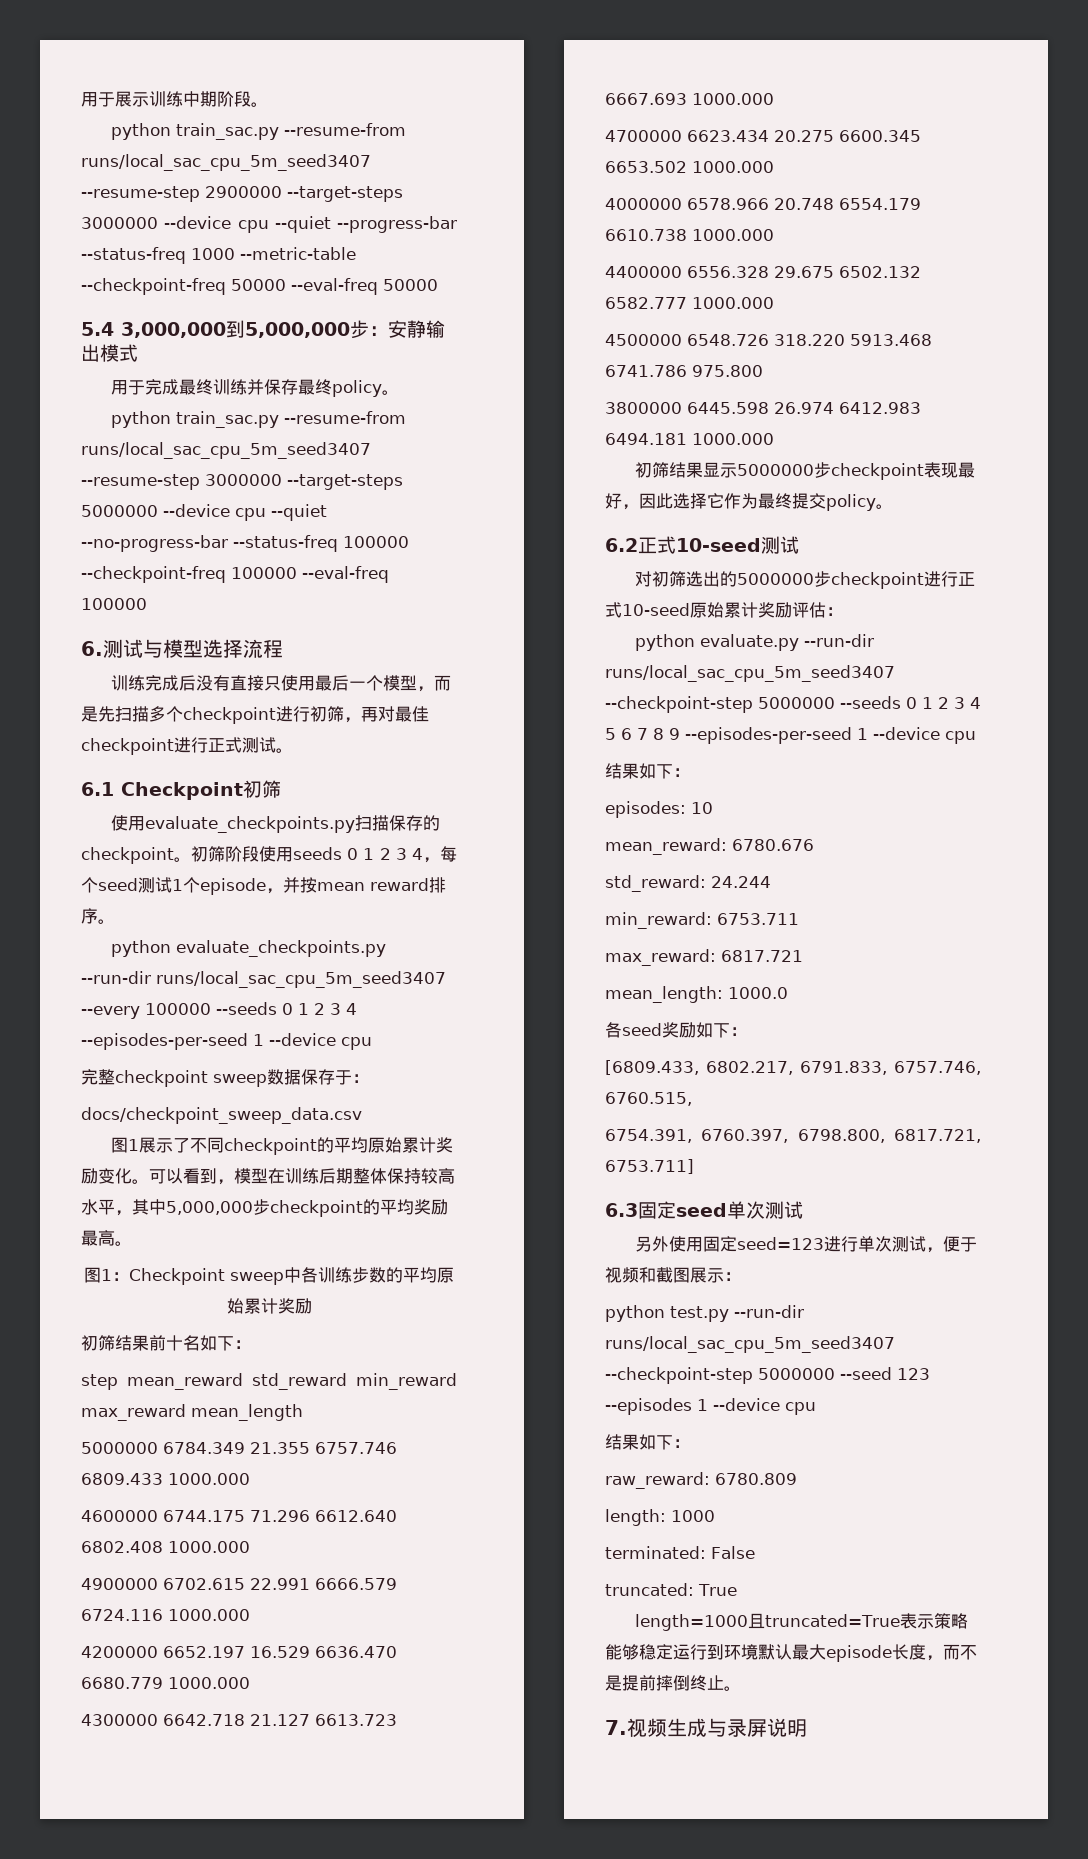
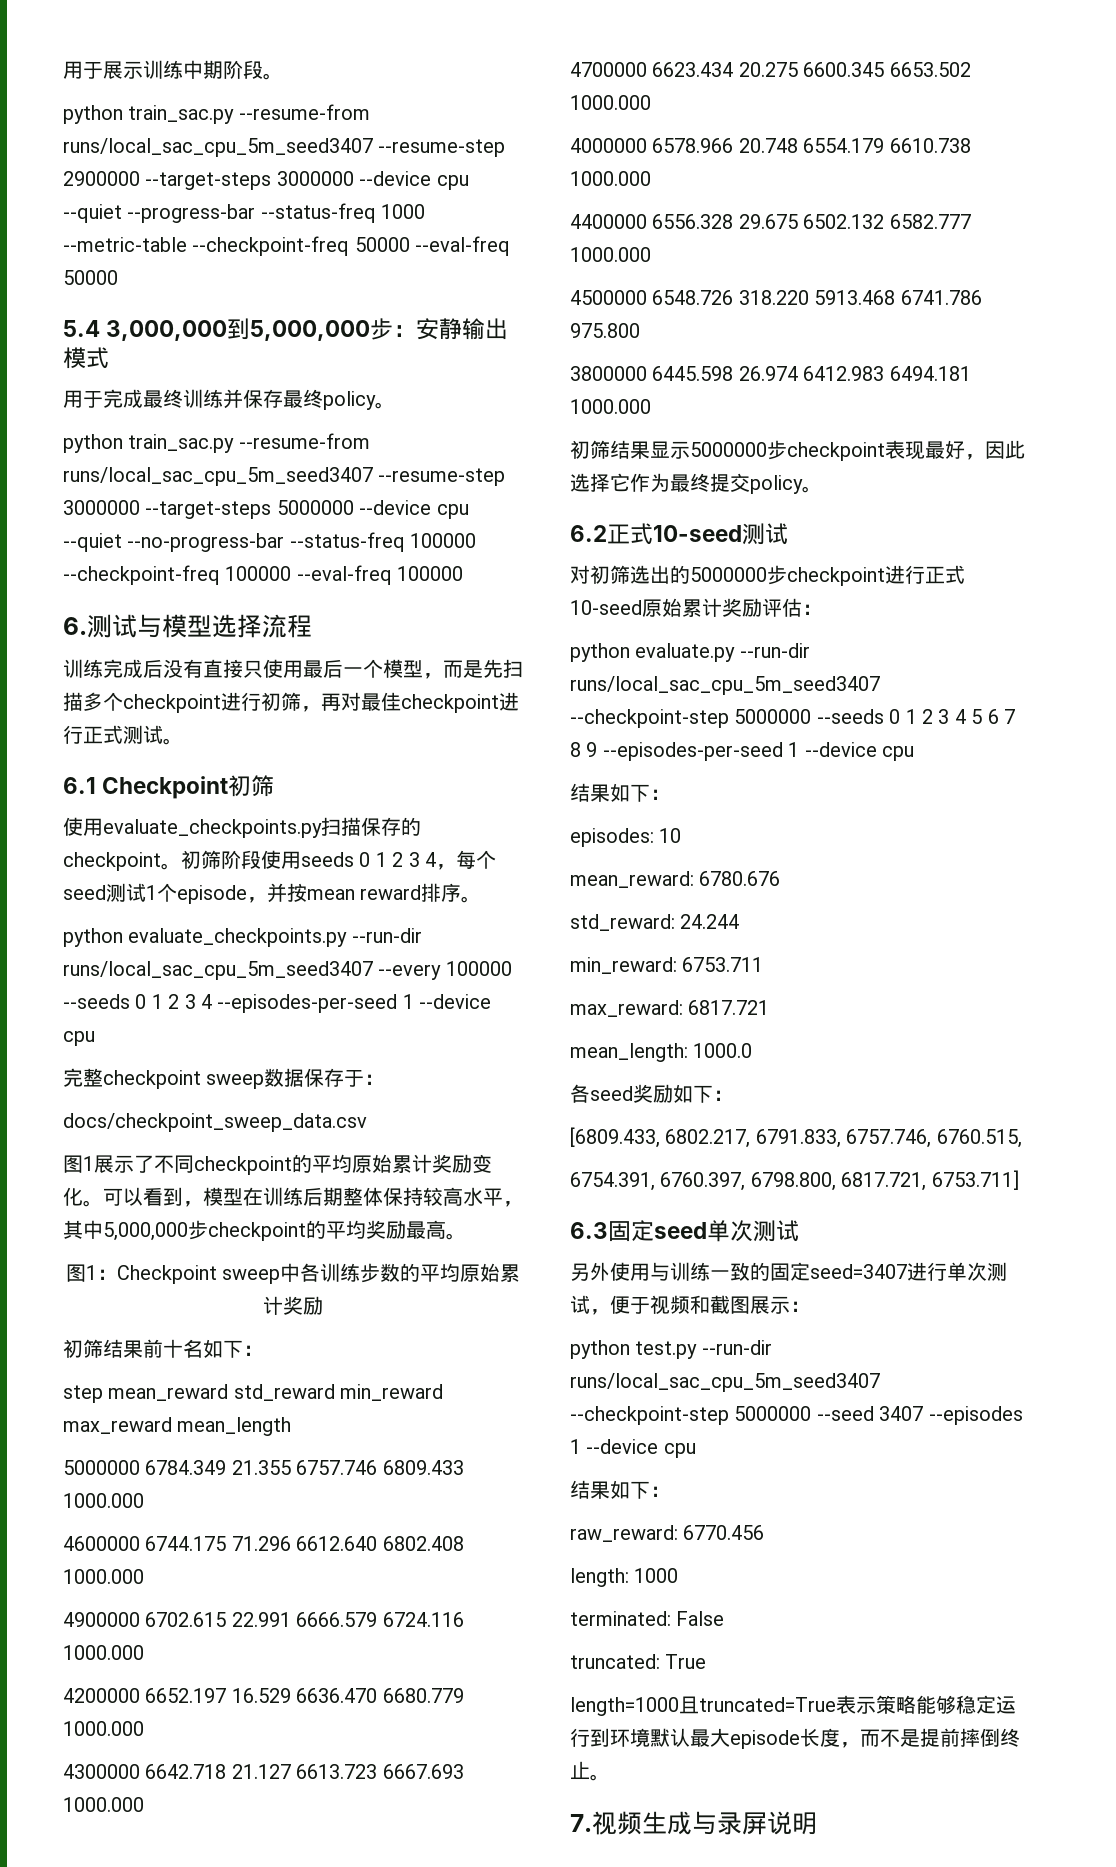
- 另外使用固定seed=123进行单次测试，便于视频和截图展示：
+ 另外使用与训练一致的固定seed=3407进行单次测试，便于视频和截图展示：
- python test.py --run-dir runs/local_sac_cpu_5m_seed3407 --checkpoint-step 5000000 --seed 123 --episodes 1 --device cpu
+ python test.py --run-dir runs/local_sac_cpu_5m_seed3407 --checkpoint-step 5000000 --seed 3407 --episodes 1 --device cpu
- raw_reward: 6780.809
+ raw_reward: 6770.456

